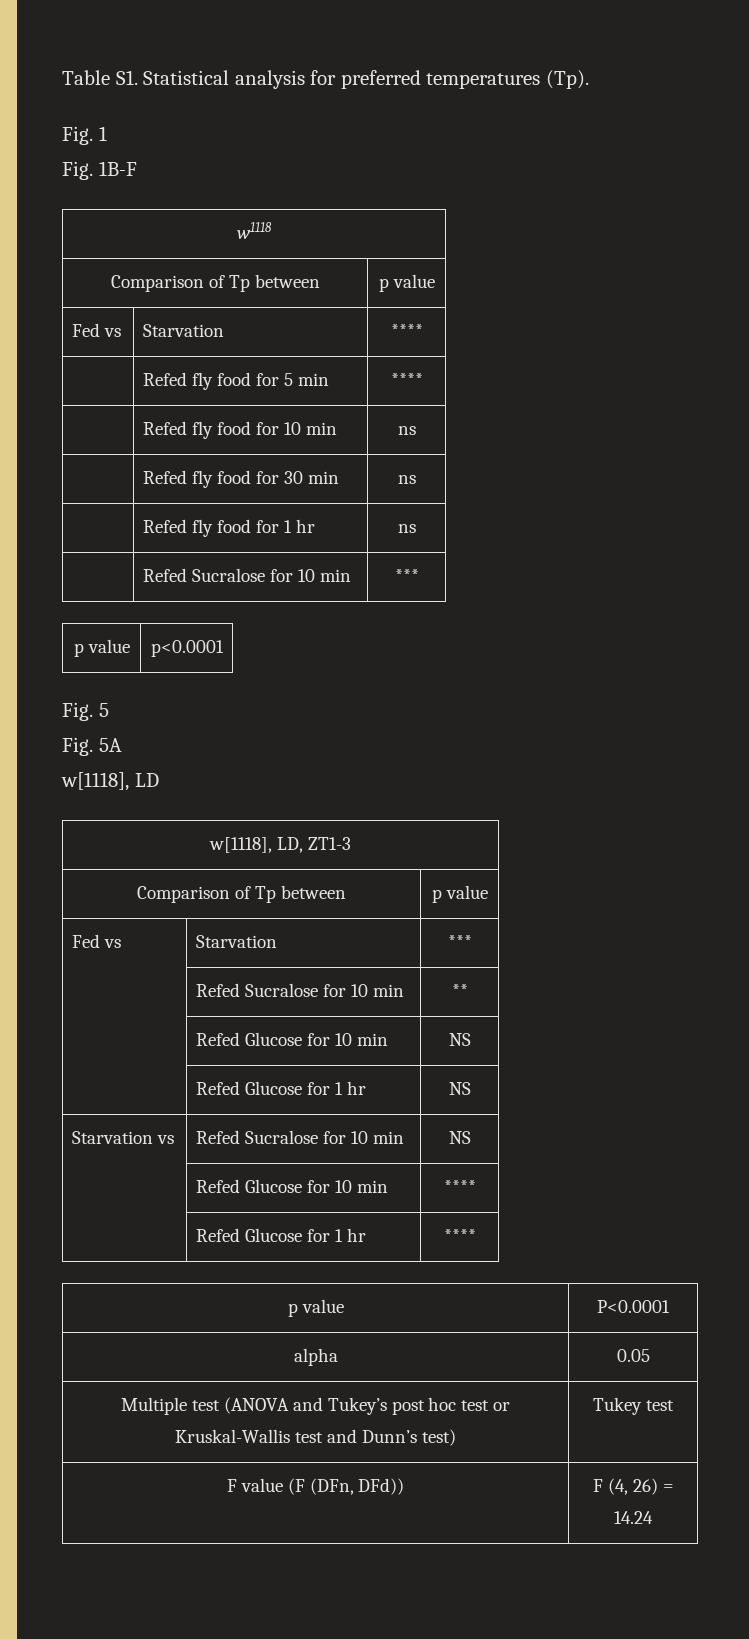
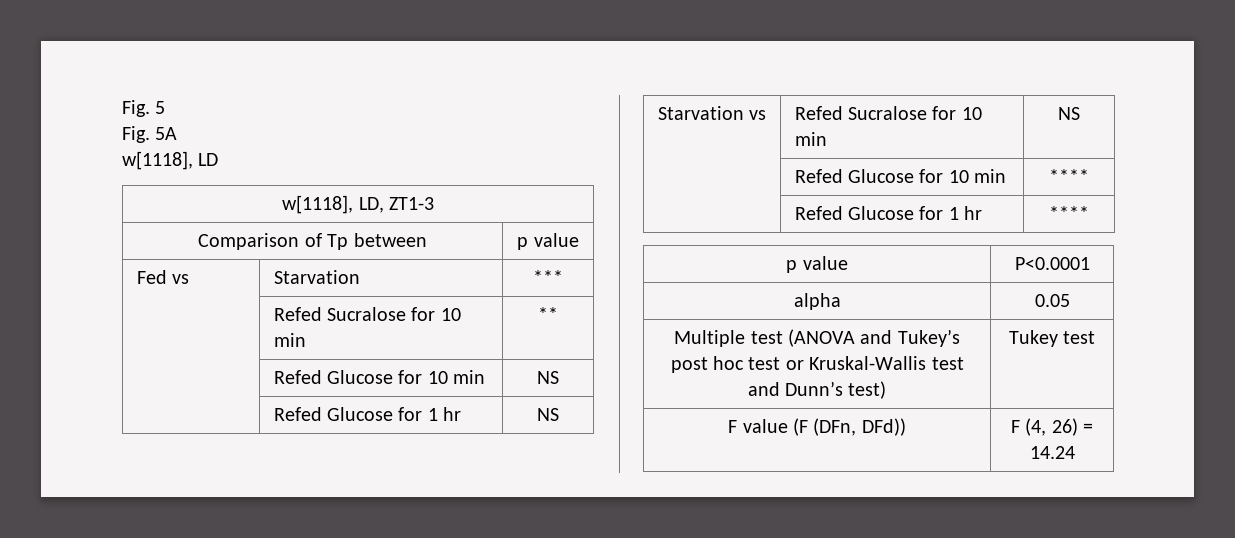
- Table S1. Statistical analysis for preferred temperatures (Tp).
- Fig. 1
- Fig. 1B-F
- w1118
- Comparison of Tp between | p value
- Fed vs | Starvation | ****
- | Refed fly food for 5 min | ****
- | Refed fly food for 10 min | ns
- | Refed fly food for 30 min | ns
- | Refed fly food for 1 hr | ns
- | Refed Sucralose for 10 min | ***
- p value | p<0.0001

